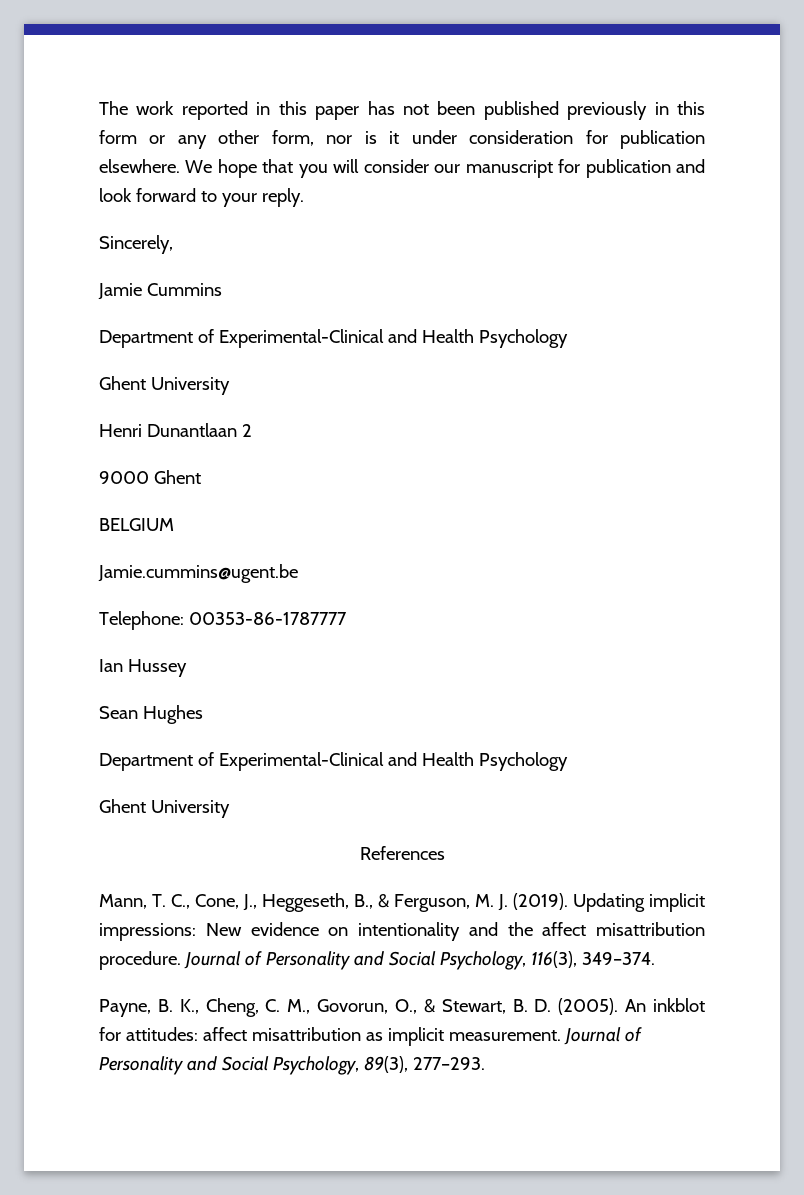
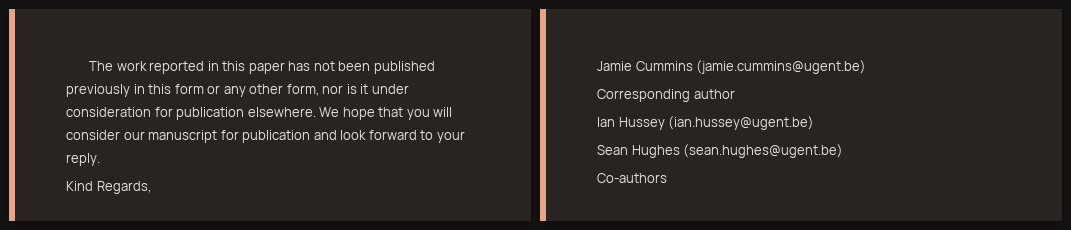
- Sincerely,
+ Kind Regards,
- Jamie Cummins
- Department of Experimental-Clinical and Health Psychology
- Ghent University
- Henri Dunantlaan 2
- 9000 Ghent
- BELGIUM
- Jamie.cummins@ugent.be
- Telephone: 00353-86-1787777
+ Jamie Cummins (jamie.cummins@ugent.be)
+ Corresponding author
- Ian Hussey
+ Ian Hussey (ian.hussey@ugent.be)
- Sean Hughes
- Department of Experimental-Clinical and Health Psychology
- Ghent University
- References
- Mann, T. C., Cone, J., Heggeseth, B., & Ferguson, M. J. (2019). Updating implicit impressions: New evidence on intentionality and the affect misattribution procedure. Journal of Personality and Social Psychology, 116(3), 349–374.
- Payne, B. K., Cheng, C. M., Govorun, O., & Stewart, B. D. (2005). An inkblot for attitudes: affect misattribution as implicit measurement. Journal of Personality and Social Psychology, 89(3), 277–293.
+ Sean Hughes (sean.hughes@ugent.be)
+ Co-authors

